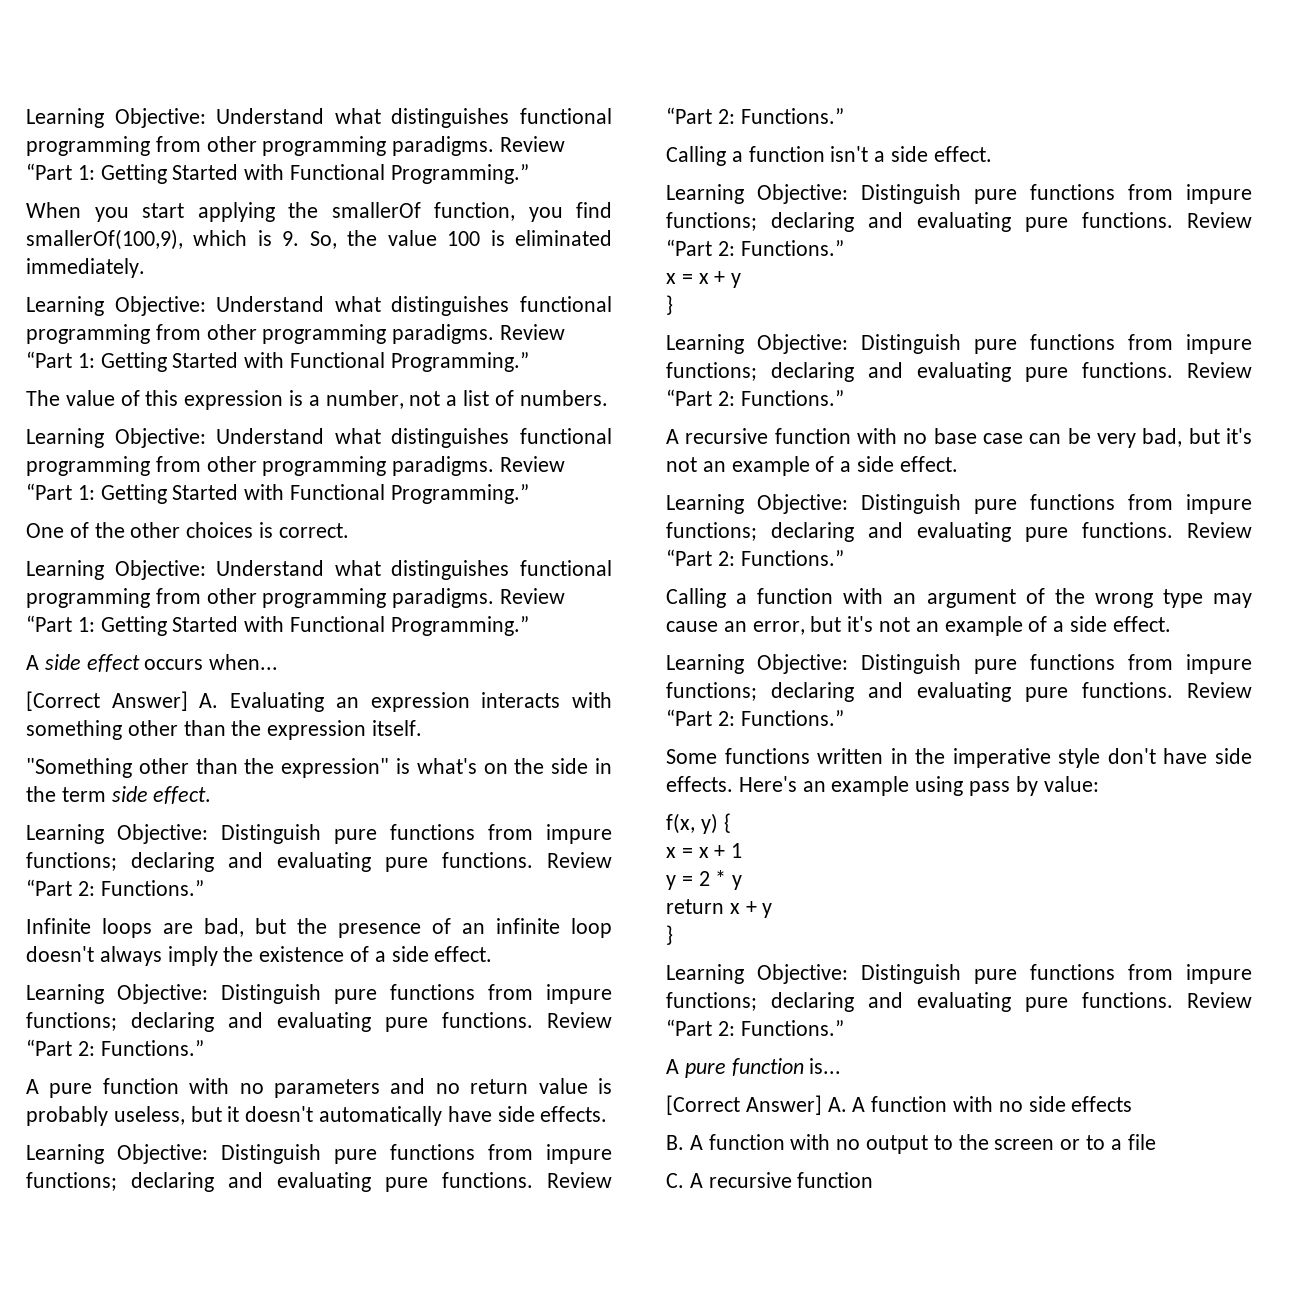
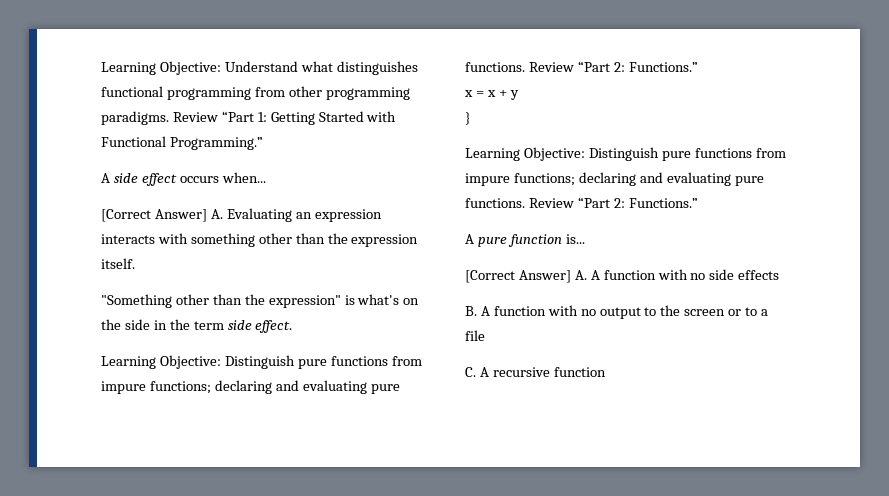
- When you start applying the smallerOf function, you find smallerOf(100,9), which is 9. So, the value 100 is eliminated immediately.
- Learning Objective: Understand what distinguishes functional programming from other programming paradigms. Review “Part 1: Getting Started with Functional Programming.”
- The value of this expression is a number, not a list of numbers.
- Learning Objective: Understand what distinguishes functional programming from other programming paradigms. Review “Part 1: Getting Started with Functional Programming.”
- One of the other choices is correct.
- Learning Objective: Understand what distinguishes functional programming from other programming paradigms. Review “Part 1: Getting Started with Functional Programming.”
- Infinite loops are bad, but the presence of an infinite loop doesn't always imply the existence of a side effect.
- Learning Objective: Distinguish pure functions from impure functions; declaring and evaluating pure functions. Review “Part 2: Functions.”
- A pure function with no parameters and no return value is probably useless, but it doesn't automatically have side effects.
- Learning Objective: Distinguish pure functions from impure functions; declaring and evaluating pure functions. Review “Part 2: Functions.”
- Calling a function isn't a side effect.
- Learning Objective: Distinguish pure functions from impure functions; declaring and evaluating pure functions. Review “Part 2: Functions.”
- A recursive function with no base case can be very bad, but it's not an example of a side effect.
- Learning Objective: Distinguish pure functions from impure functions; declaring and evaluating pure functions. Review “Part 2: Functions.”
- Calling a function with an argument of the wrong type may cause an error, but it's not an example of a side effect.
- Learning Objective: Distinguish pure functions from impure functions; declaring and evaluating pure functions. Review “Part 2: Functions.”
- Some functions written in the imperative style don't have side effects. Here's an example using pass by value:
- f(x, y) {
- x = x + 1
- y = 2 * y
- return x + y
- }
- Learning Objective: Distinguish pure functions from impure functions; declaring and evaluating pure functions. Review “Part 2: Functions.”

